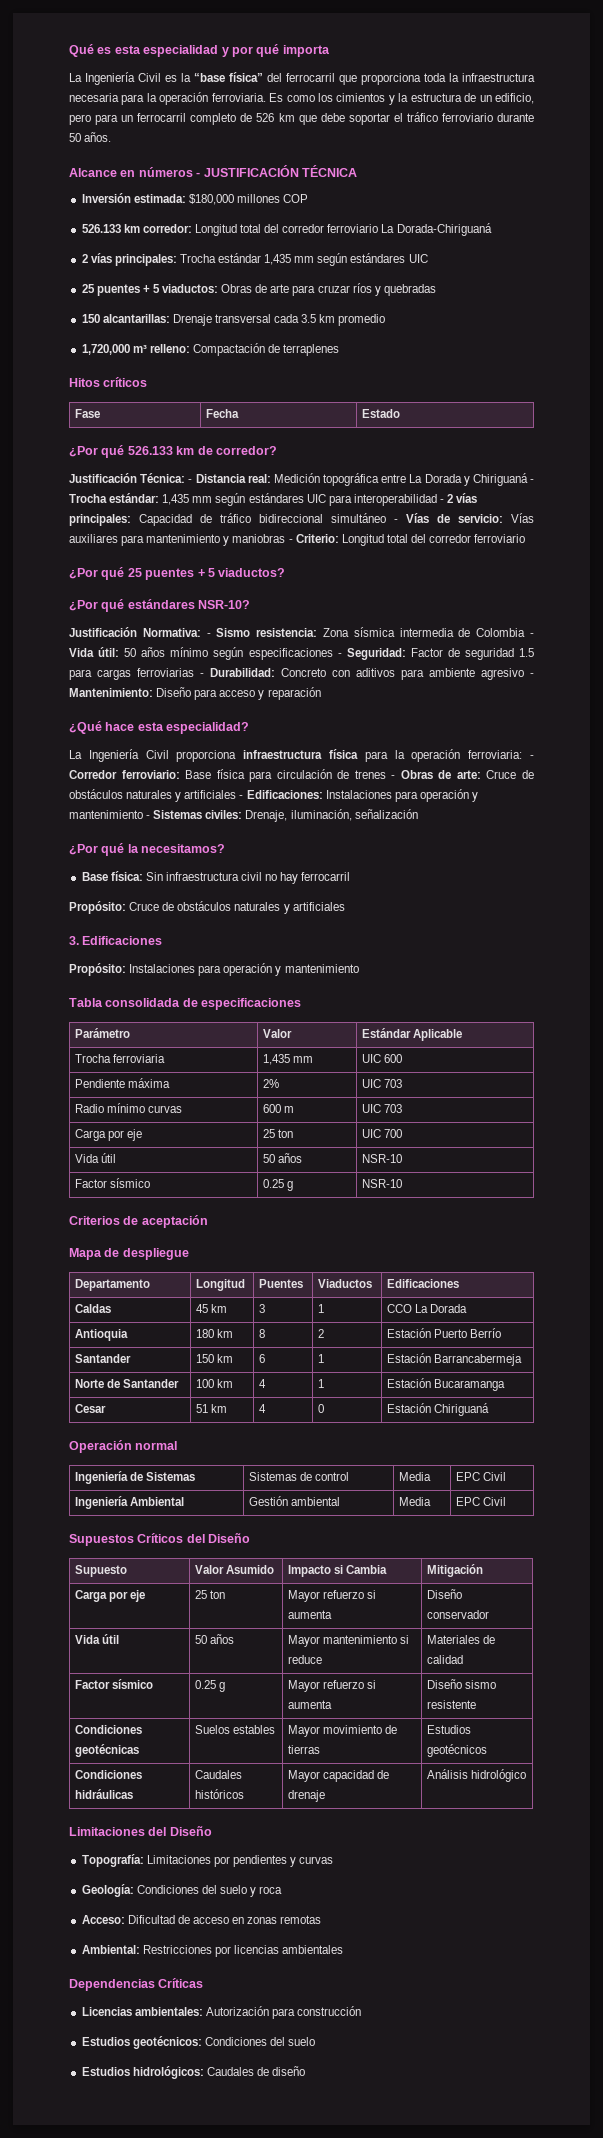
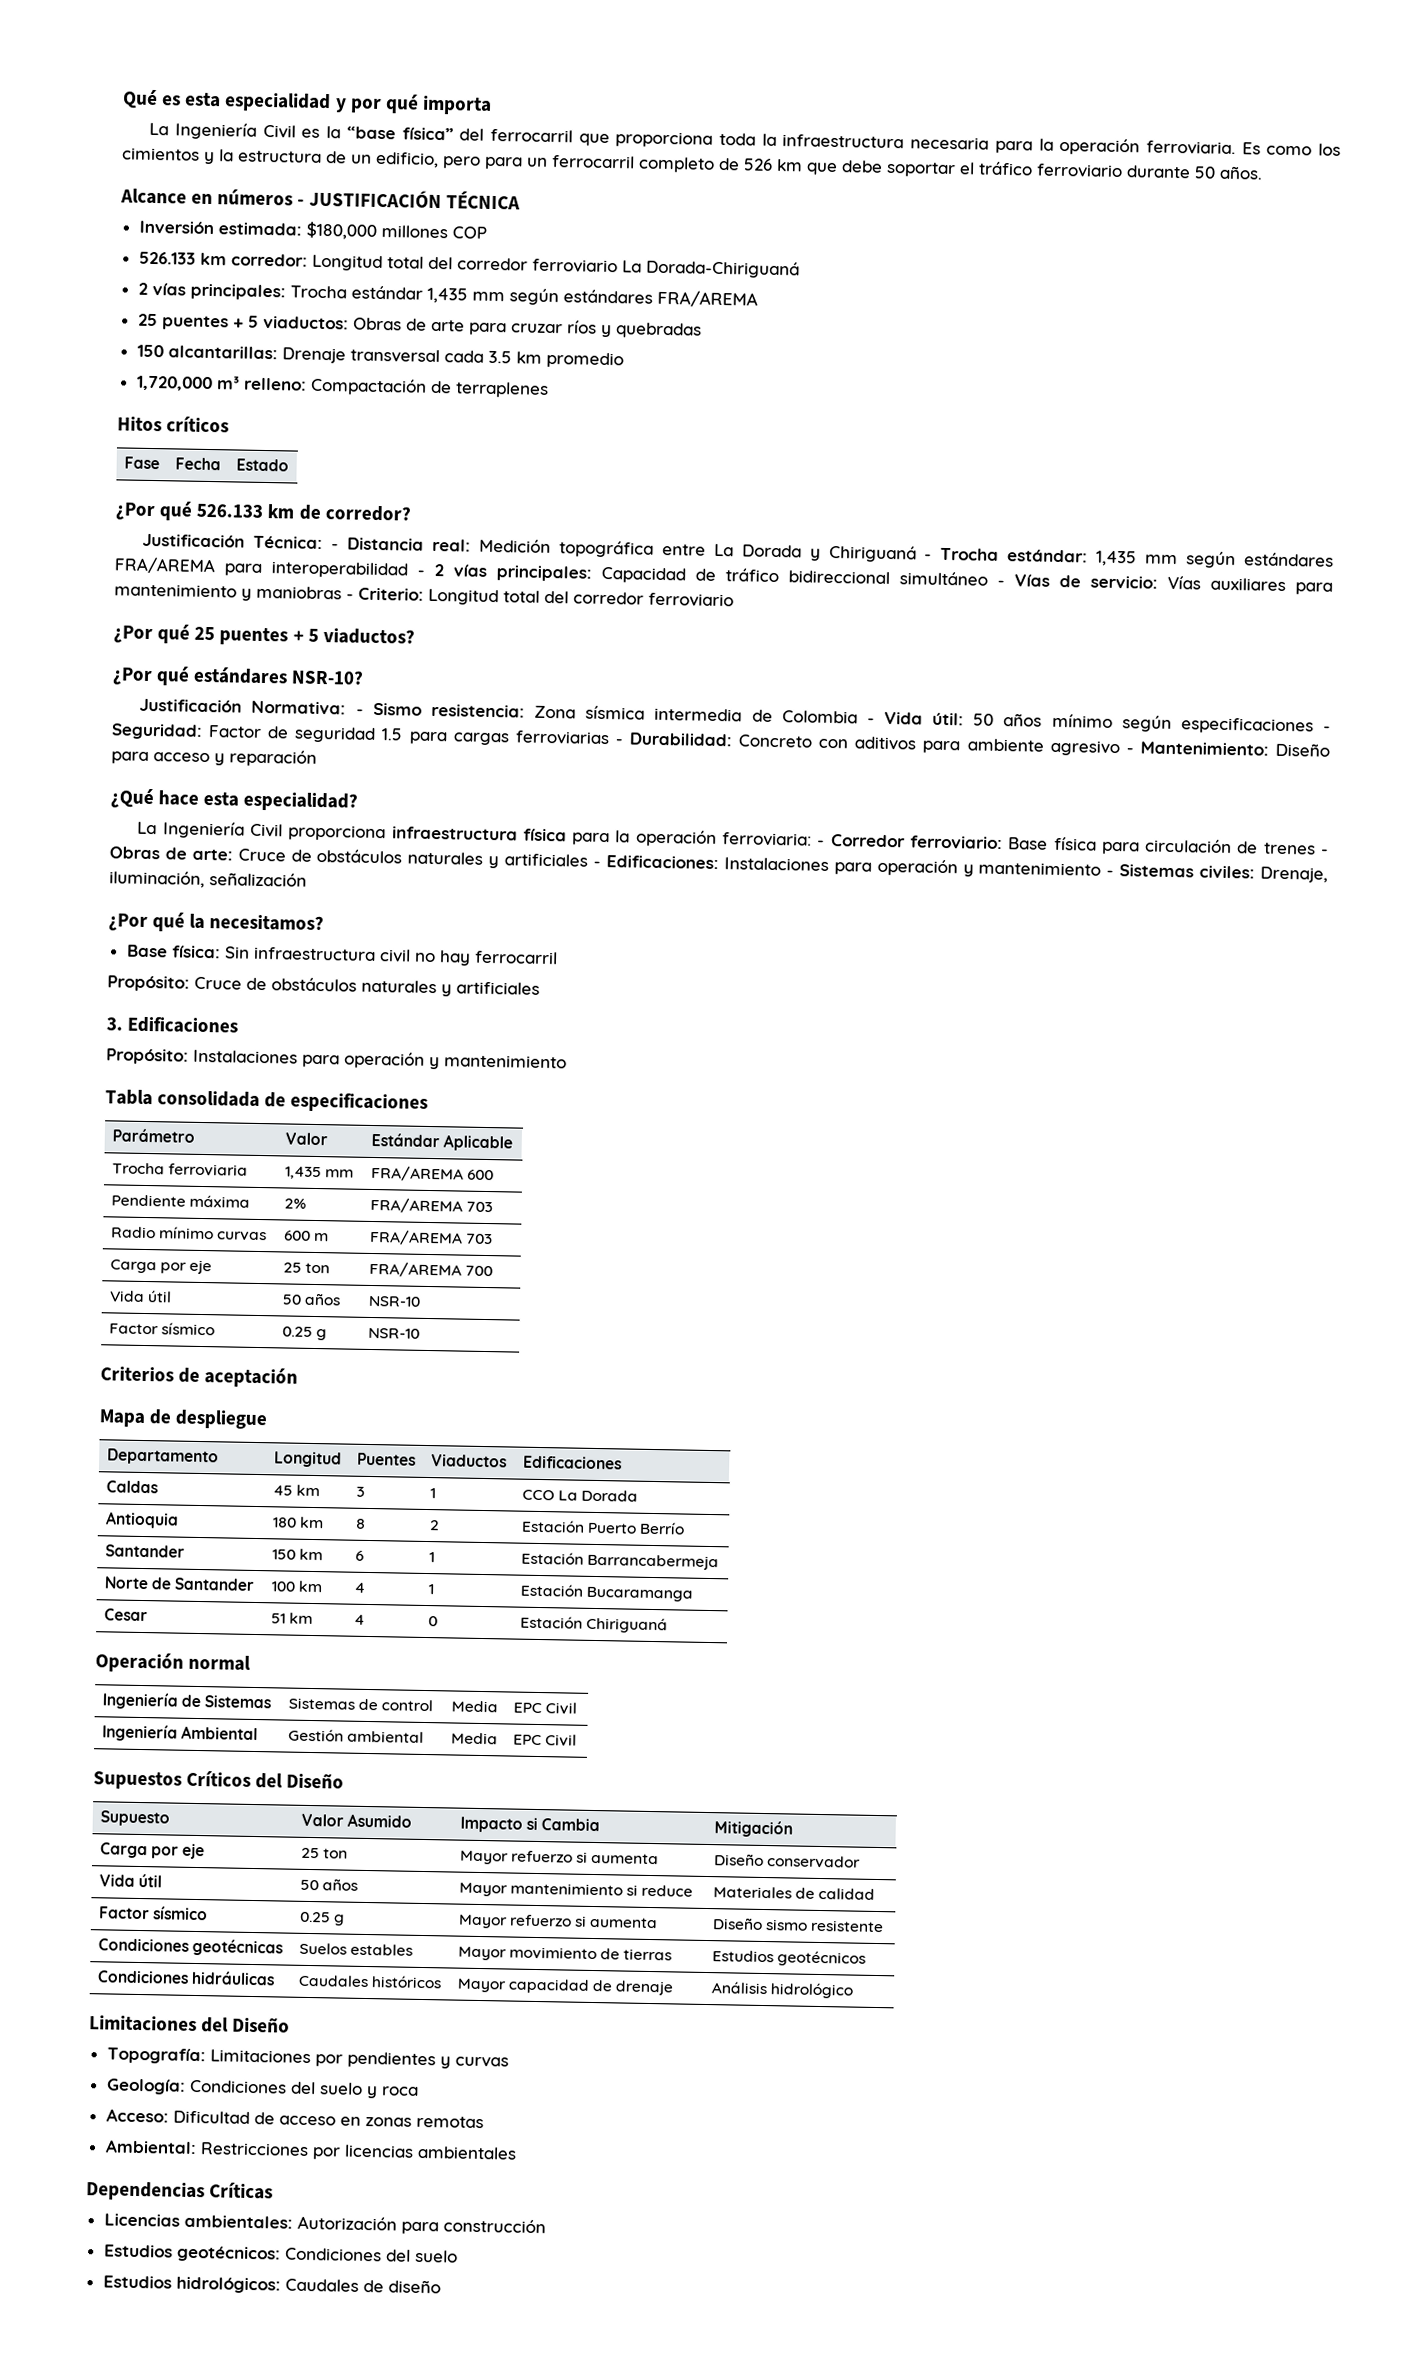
- 2 vías principales: Trocha estándar 1,435 mm según estándares UIC
+ 2 vías principales: Trocha estándar 1,435 mm según estándares FRA/AREMA
- Justificación Técnica: - Distancia real: Medición topográfica entre La Dorada y Chiriguaná - Trocha estándar: 1,435 mm según estándares UIC para interoperabilidad - 2 vías principales: Capacidad de tráfico bidireccional simultáneo - Vías de servicio: Vías auxiliares para mantenimiento y maniobras - Criterio: Longitud total del corredor ferroviario
+ Justificación Técnica: - Distancia real: Medición topográfica entre La Dorada y Chiriguaná - Trocha estándar: 1,435 mm según estándares FRA/AREMA para interoperabilidad - 2 vías principales: Capacidad de tráfico bidireccional simultáneo - Vías de servicio: Vías auxiliares para mantenimiento y maniobras - Criterio: Longitud total del corredor ferroviario
- Trocha ferroviaria | 1,435 mm | UIC 600
+ Trocha ferroviaria | 1,435 mm | FRA/AREMA 600
- Pendiente máxima | 2% | UIC 703
+ Pendiente máxima | 2% | FRA/AREMA 703
- Radio mínimo curvas | 600 m | UIC 703
+ Radio mínimo curvas | 600 m | FRA/AREMA 703
- Carga por eje | 25 ton | UIC 700
+ Carga por eje | 25 ton | FRA/AREMA 700

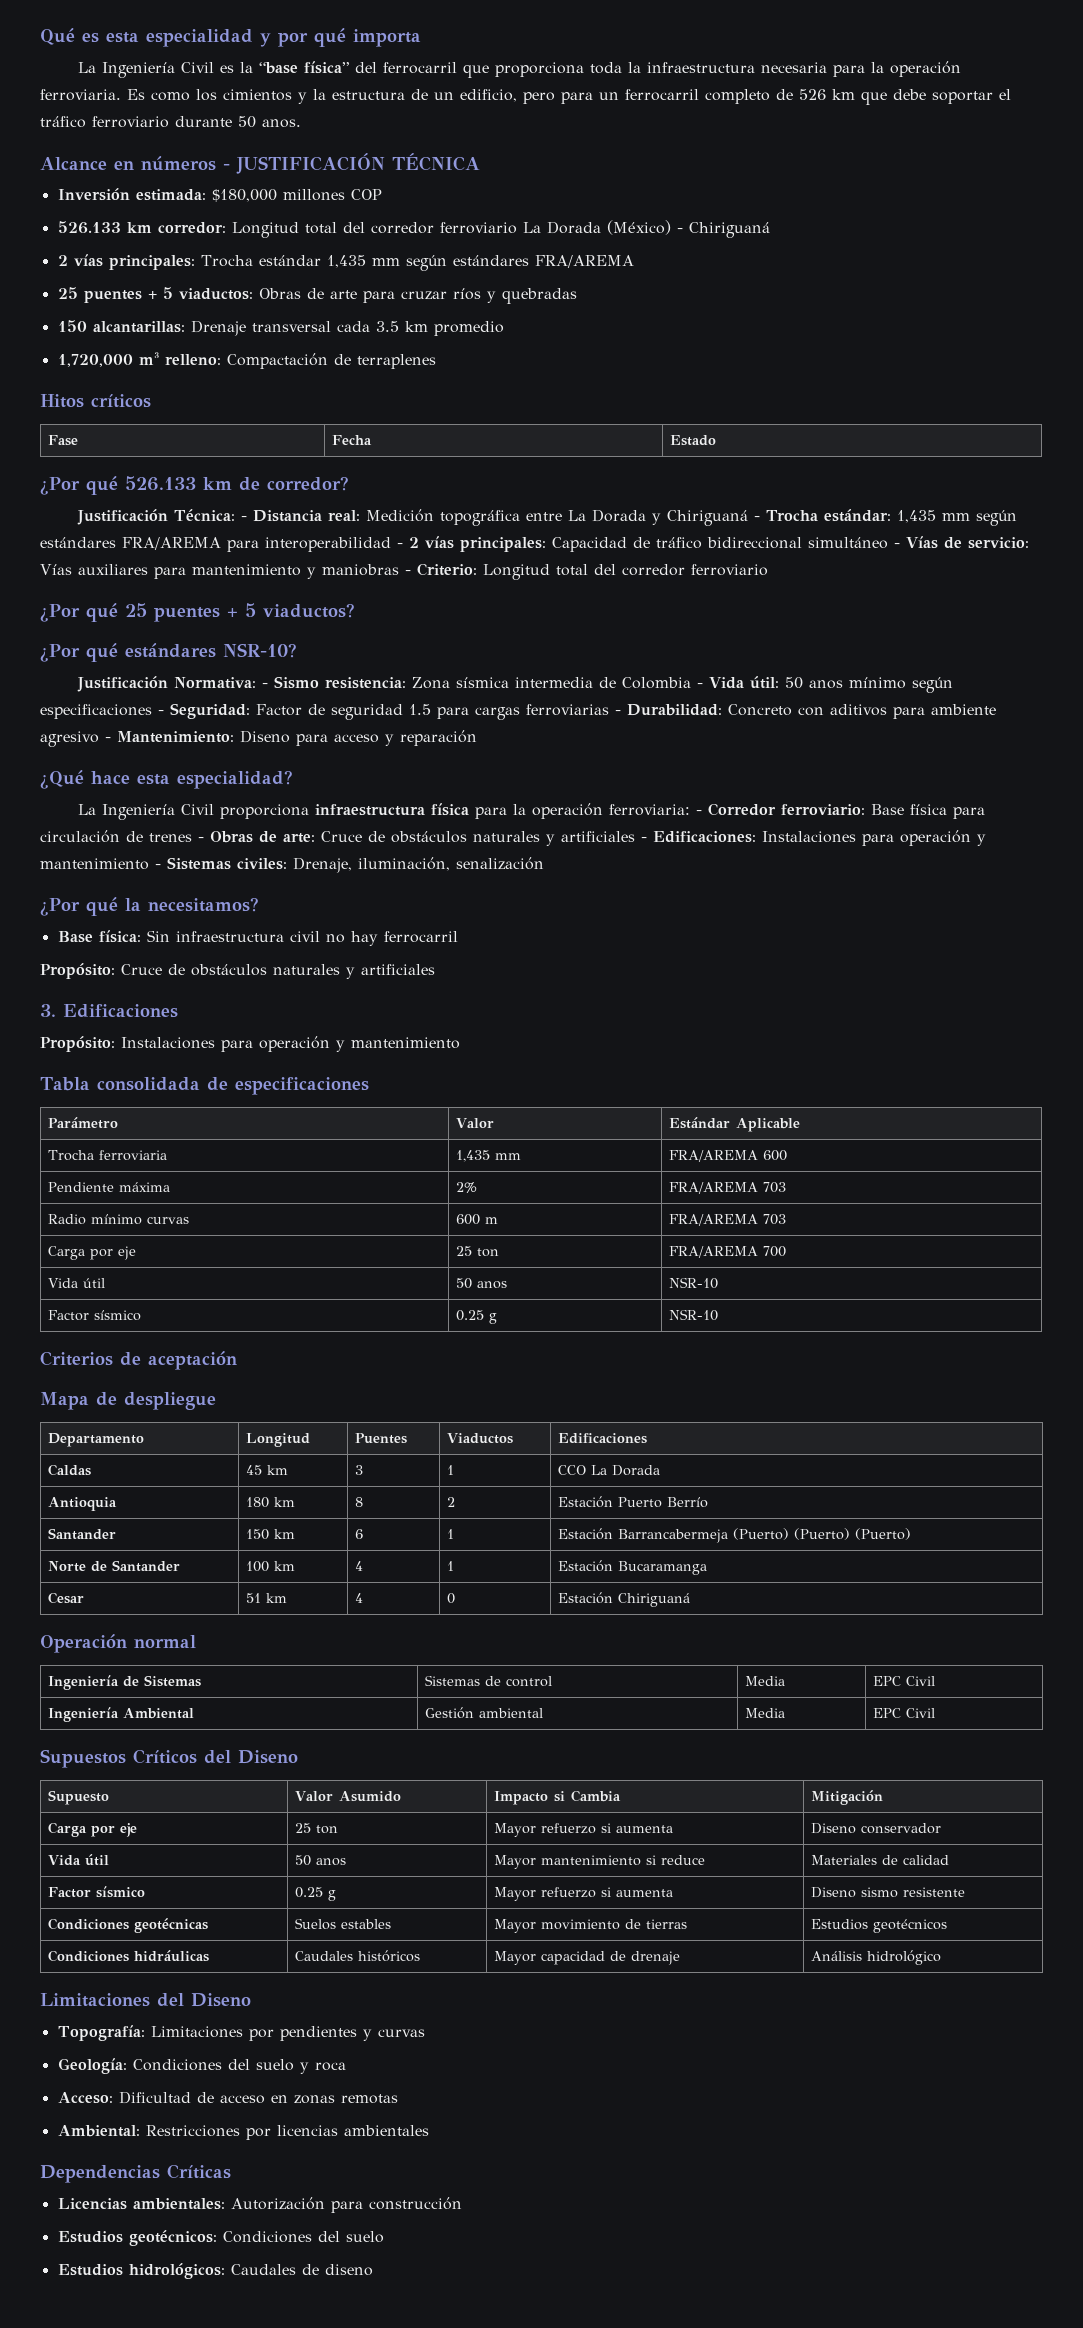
- Es como los cimientos y la estructura de un edificio, pero para un ferrocarril completo de 526 km que debe soportar el tráfico ferroviario durante 50 años.
+ Es como los cimientos y la estructura de un edificio, pero para un ferrocarril completo de 526 km que debe soportar el tráfico ferroviario durante 50 anos.
- 526.133 km corredor: Longitud total del corredor ferroviario La Dorada-Chiriguaná
+ 526.133 km corredor: Longitud total del corredor ferroviario La Dorada (México) - Chiriguaná
- Justificación Normativa: - Sismo resistencia: Zona sísmica intermedia de Colombia - Vida útil: 50 años mínimo según especificaciones - Seguridad: Factor de seguridad 1.5 para cargas ferroviarias - Durabilidad: Concreto con aditivos para ambiente agresivo - Mantenimiento: Diseño para acceso y reparación
+ Justificación Normativa: - Sismo resistencia: Zona sísmica intermedia de Colombia - Vida útil: 50 anos mínimo según especificaciones - Seguridad: Factor de seguridad 1.5 para cargas ferroviarias - Durabilidad: Concreto con aditivos para ambiente agresivo - Mantenimiento: Diseno para acceso y reparación
- La Ingeniería Civil proporciona infraestructura física para la operación ferroviaria: - Corredor ferroviario: Base física para circulación de trenes - Obras de arte: Cruce de obstáculos naturales y artificiales - Edificaciones: Instalaciones para operación y mantenimiento - Sistemas civiles: Drenaje, iluminación, señalización
+ La Ingeniería Civil proporciona infraestructura física para la operación ferroviaria: - Corredor ferroviario: Base física para circulación de trenes - Obras de arte: Cruce de obstáculos naturales y artificiales - Edificaciones: Instalaciones para operación y mantenimiento - Sistemas civiles: Drenaje, iluminación, senalización
- Vida útil | 50 años | NSR-10
+ Vida útil | 50 anos | NSR-10
- Santander | 150 km | 6 | 1 | Estación Barrancabermeja
+ Santander | 150 km | 6 | 1 | Estación Barrancabermeja (Puerto) (Puerto) (Puerto)
- Supuestos Críticos del Diseño
+ Supuestos Críticos del Diseno
- Carga por eje | 25 ton | Mayor refuerzo si aumenta | Diseño conservador
+ Carga por eje | 25 ton | Mayor refuerzo si aumenta | Diseno conservador
- Vida útil | 50 años | Mayor mantenimiento si reduce | Materiales de calidad
+ Vida útil | 50 anos | Mayor mantenimiento si reduce | Materiales de calidad
- Factor sísmico | 0.25 g | Mayor refuerzo si aumenta | Diseño sismo resistente
+ Factor sísmico | 0.25 g | Mayor refuerzo si aumenta | Diseno sismo resistente
- Limitaciones del Diseño
+ Limitaciones del Diseno
- Estudios hidrológicos: Caudales de diseño
+ Estudios hidrológicos: Caudales de diseno

